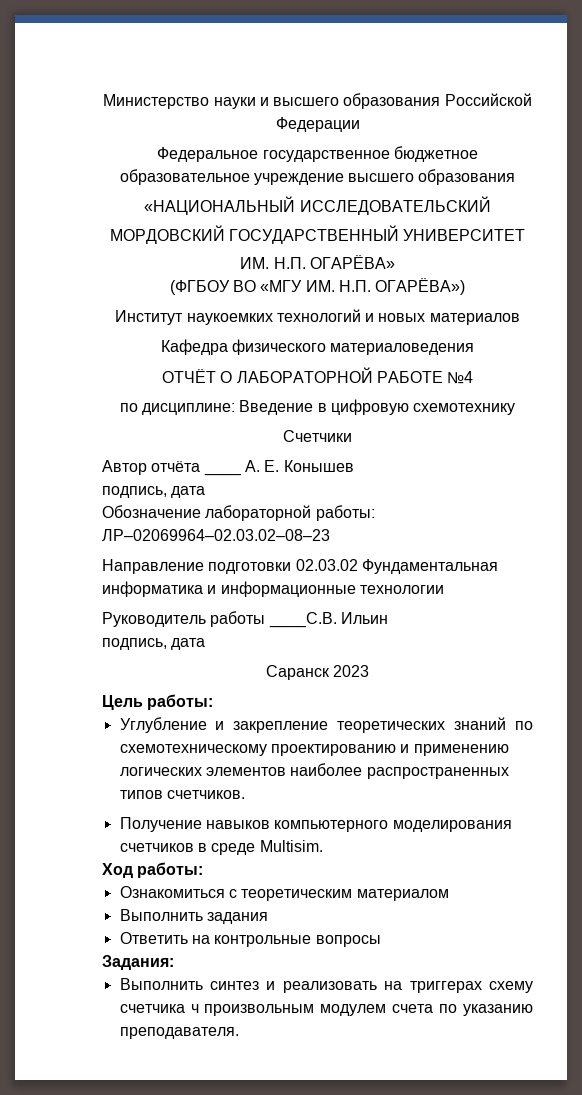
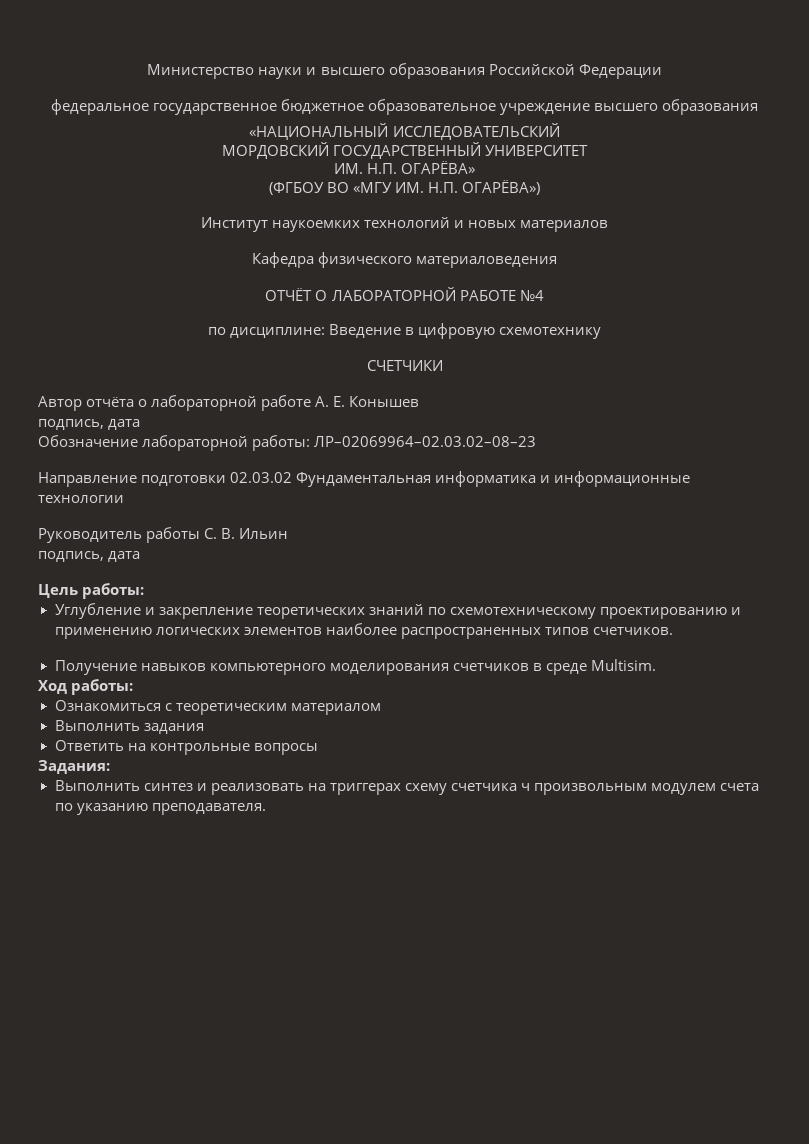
- Федеральное государственное бюджетное образовательное учреждение высшего образования
+ федеральное государственное бюджетное образовательное учреждение высшего образования
- Счетчики
+ СЧЕТЧИКИ
- Автор отчёта ____ А. Е. Конышев
+ Автор отчёта о лабораторной работе А. Е. Конышев
- Руководитель работы ____С.В. Ильин
+ Руководитель работы С. В. Ильин
- Саранск 2023

